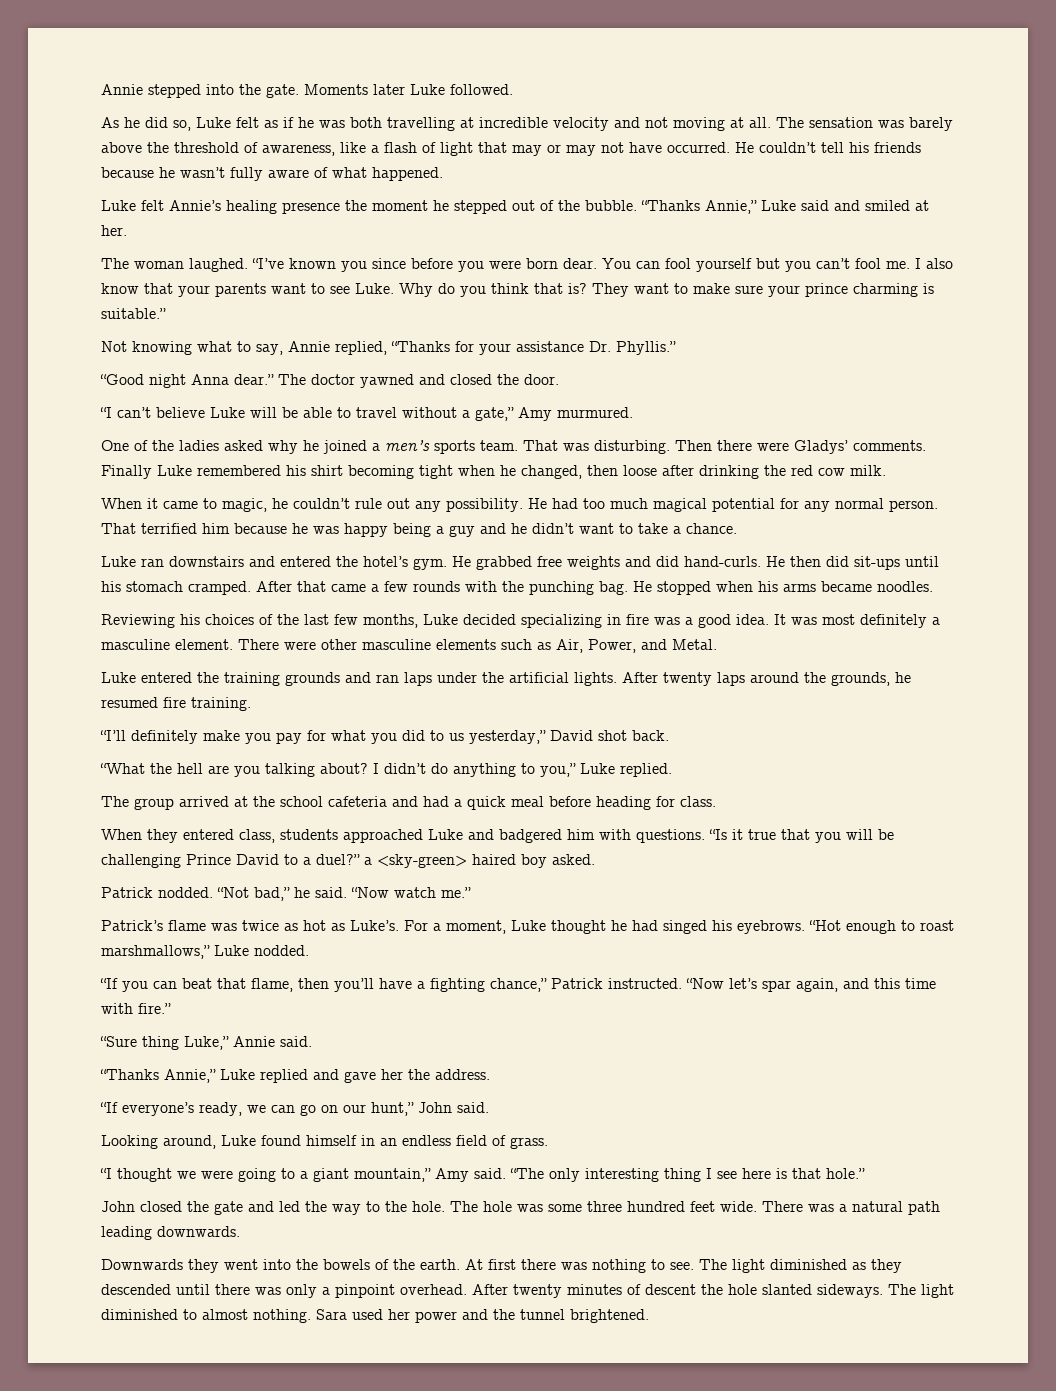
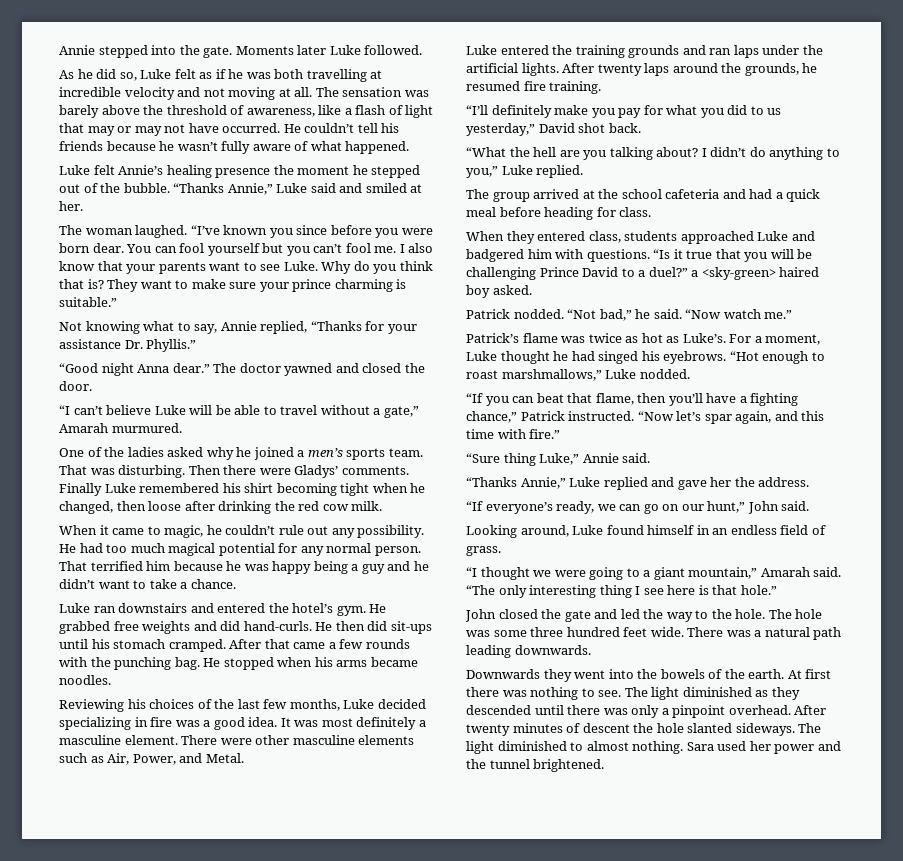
- “I can’t believe Luke will be able to travel without a gate,” Amy murmured.
+ “I can’t believe Luke will be able to travel without a gate,” Amarah murmured.
- “I thought we were going to a giant mountain,” Amy said.
+ “I thought we were going to a giant mountain,” Amarah said.

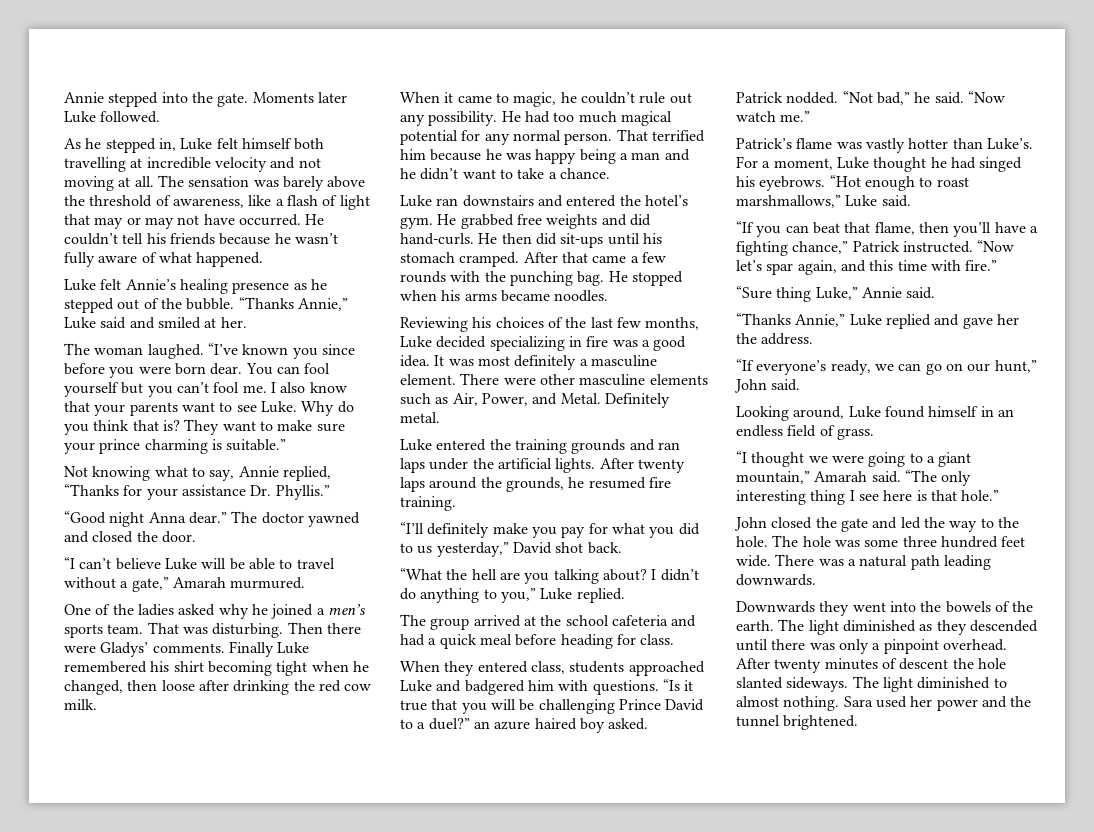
- As he did so, Luke felt as if he was both travelling at incredible velocity and not moving at all.
+ As he stepped in, Luke felt himself both travelling at incredible velocity and not moving at all.
- Luke felt Annie’s healing presence the moment he stepped out of the bubble.
+ Luke felt Annie’s healing presence as he stepped out of the bubble.
- That terrified him because he was happy being a guy and he didn’t want to take a chance.
+ That terrified him because he was happy being a man and he didn’t want to take a chance.
+ Definitely metal.
- “Is it true that you will be challenging Prince David to a duel?” a <sky-green> haired boy asked.
+ “Is it true that you will be challenging Prince David to a duel?” an azure haired boy asked.
- Patrick’s flame was twice as hot as Luke’s.
+ Patrick’s flame was vastly hotter than Luke’s.
- “Hot enough to roast marshmallows,” Luke nodded.
+ “Hot enough to roast marshmallows,” Luke said.
- At first there was nothing to see.

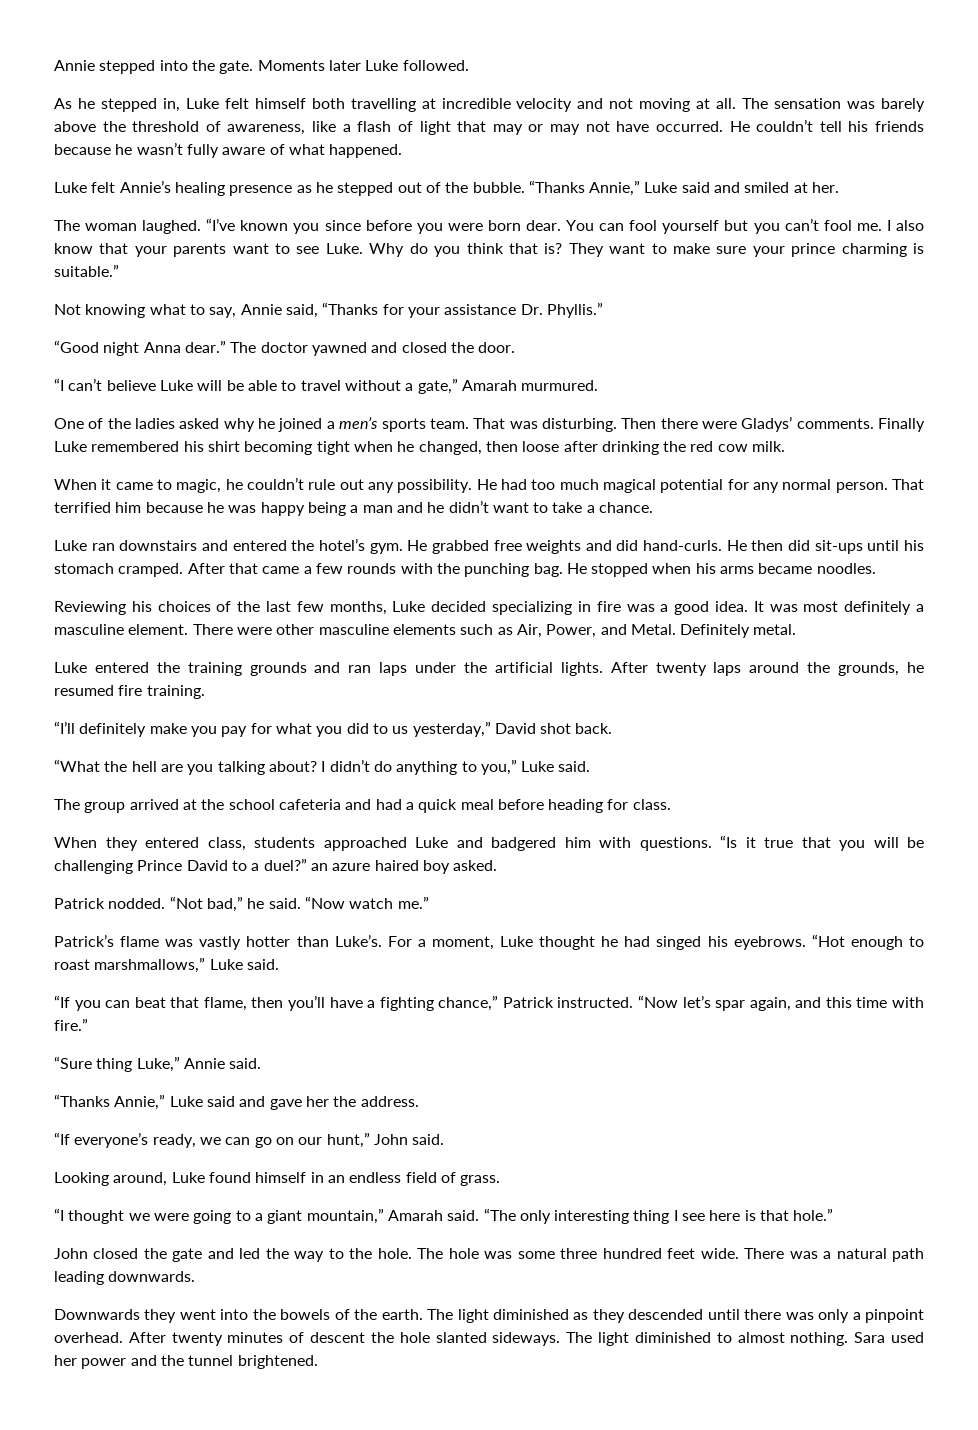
- Not knowing what to say, Annie replied, “Thanks for your assistance Dr. Phyllis.”
+ Not knowing what to say, Annie said, “Thanks for your assistance Dr. Phyllis.”
- I didn’t do anything to you,” Luke replied.
+ I didn’t do anything to you,” Luke said.
- “Thanks Annie,” Luke replied and gave her the address.
+ “Thanks Annie,” Luke said and gave her the address.

